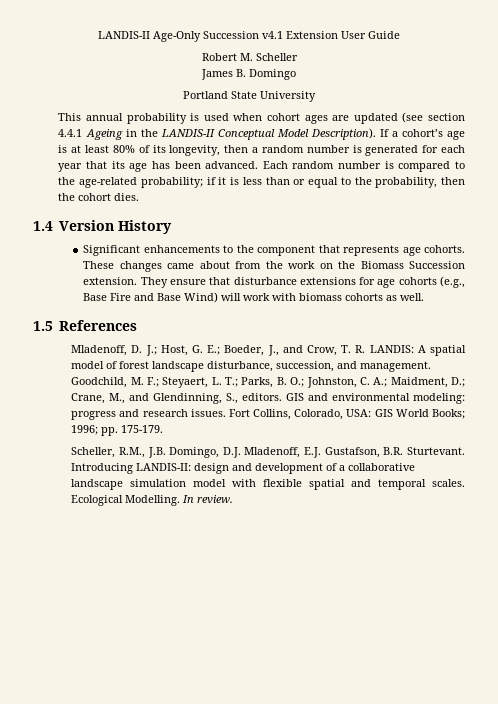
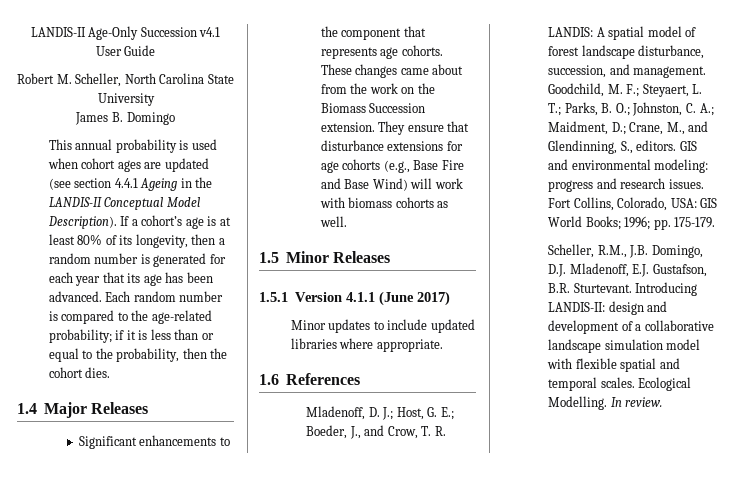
- LANDIS-II Age-Only Succession v4.1 Extension User Guide
+ LANDIS-II Age-Only Succession v4.1 User Guide
- Robert M. Scheller
+ Robert M. Scheller, North Carolina State University
- Portland State University
- 1.4 Version History
+ 1.4 Major Releases
- 1.5 References
+ 1.5 Minor Releases
+ 1.5.1 Version 4.1.1 (June 2017)
+ Minor updates to include updated libraries where appropriate.
+ 1.6 References

